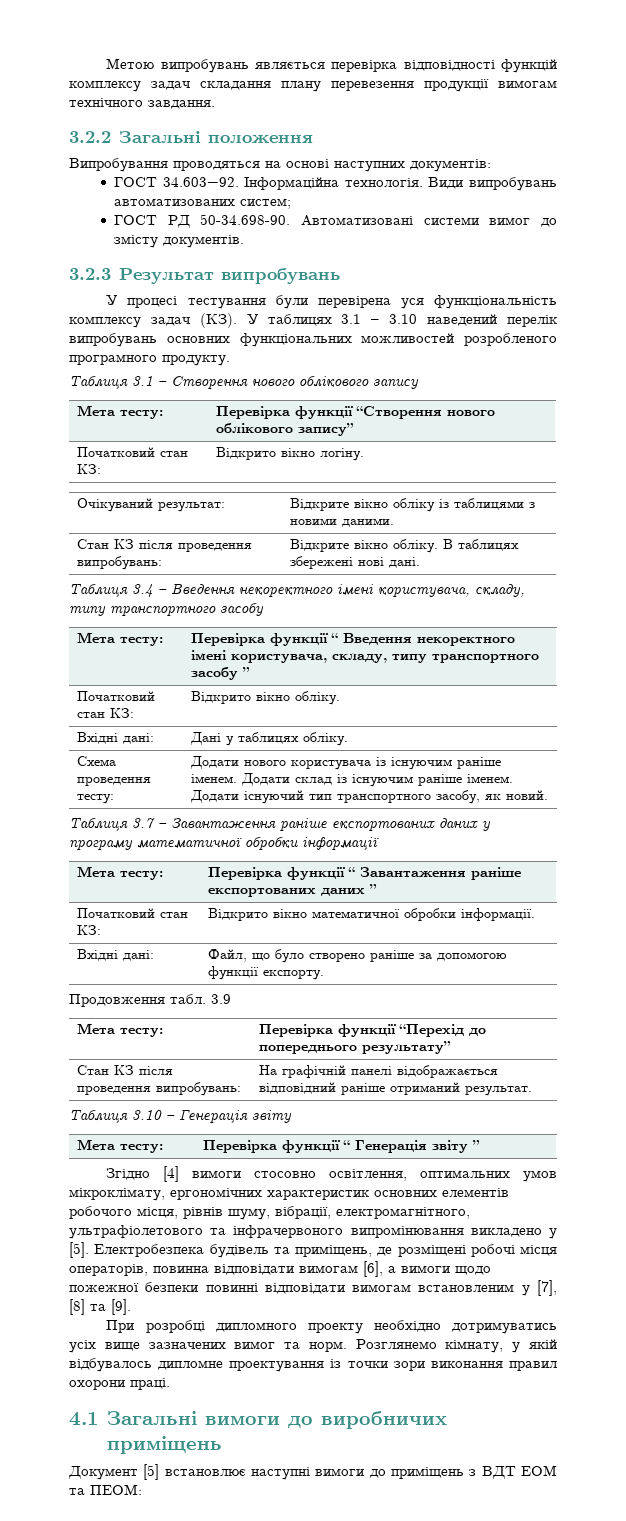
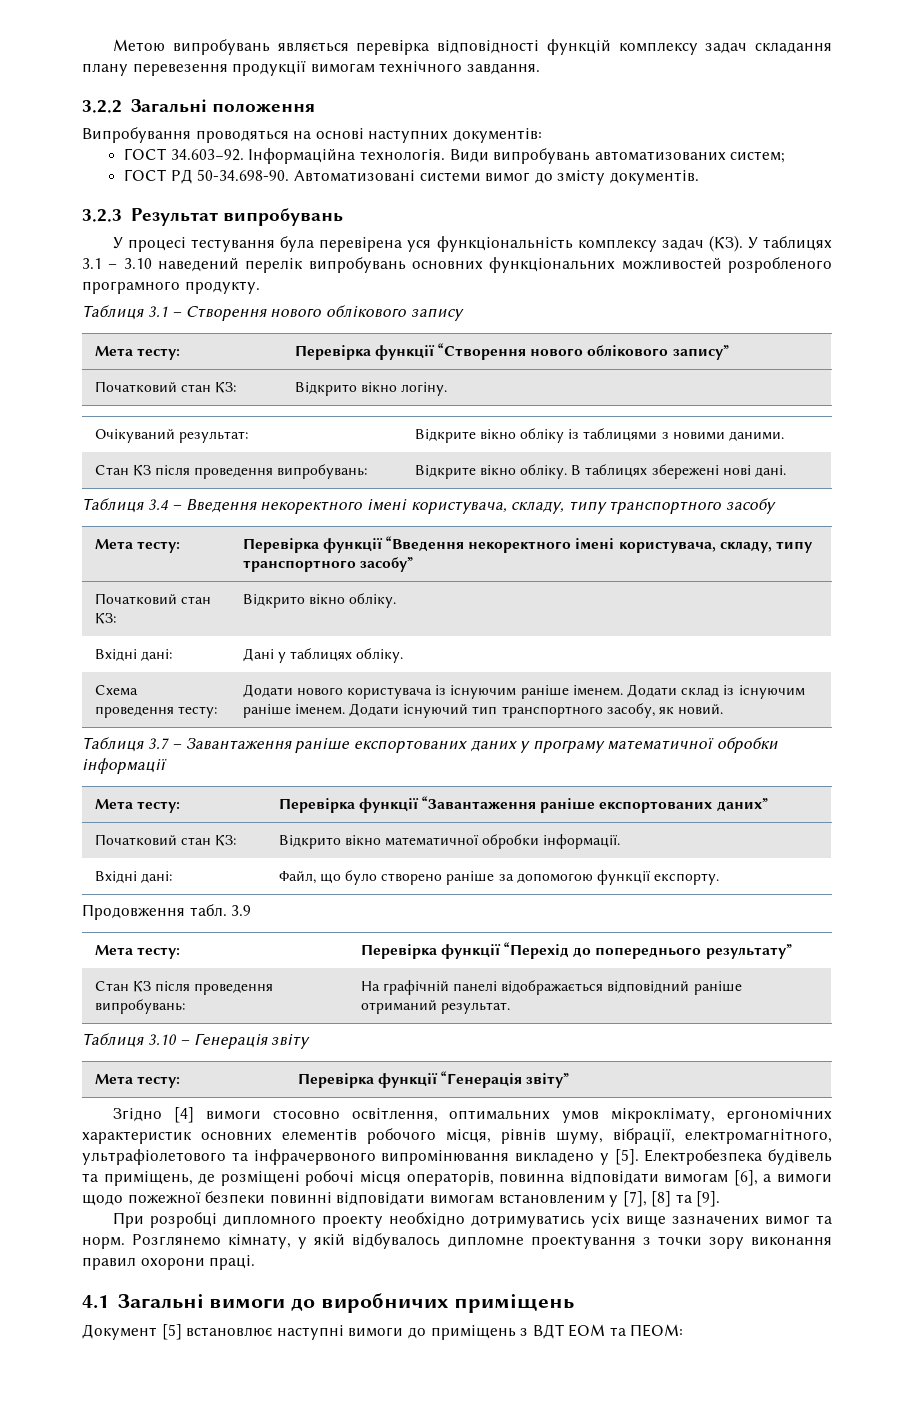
- У процесі тестування були перевірена уся функціональність комплексу задач (КЗ). У таблицях 3.1 – 3.10 наведений перелік випробувань основних функціональних можливостей розробленого програмного продукту.
+ У процесі тестування була перевірена уся функціональність комплексу задач (КЗ). У таблицях 3.1 – 3.10 наведений перелік випробувань основних функціональних можливостей розробленого програмного продукту.
- Мета тесту: | Перевірка функції “ Введення некоректного імені користувача, складу, типу транспортного засобу ”
+ Мета тесту: | Перевірка функції “Введення некоректного імені користувача, складу, типу транспортного засобу”
- Мета тесту: | Перевірка функції “ Завантаження раніше експортованих даних ”
+ Мета тесту: | Перевірка функції “Завантаження раніше експортованих даних”
- Мета тесту: | Перевірка функції “ Генерація звіту ”
+ Мета тесту: | Перевірка функції “Генерація звіту”
- Розглянемо кімнату, у якій відбувалось дипломне проектування із точки зори виконання правил охорони праці.
+ Розглянемо кімнату, у якій відбувалось дипломне проектування з точки зору виконання правил охорони праці.

